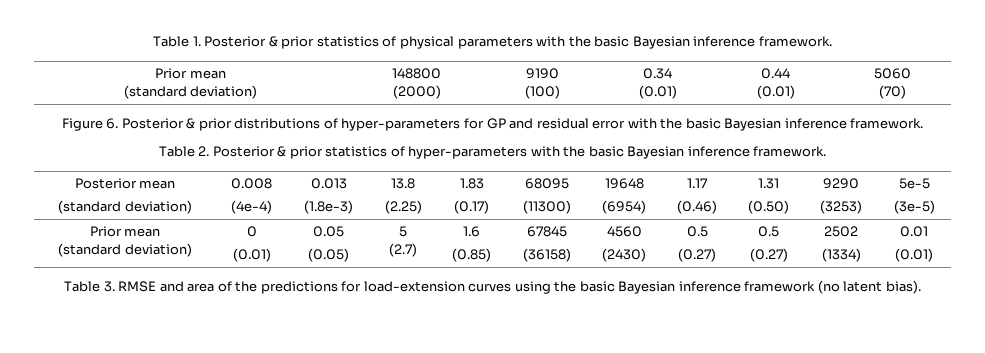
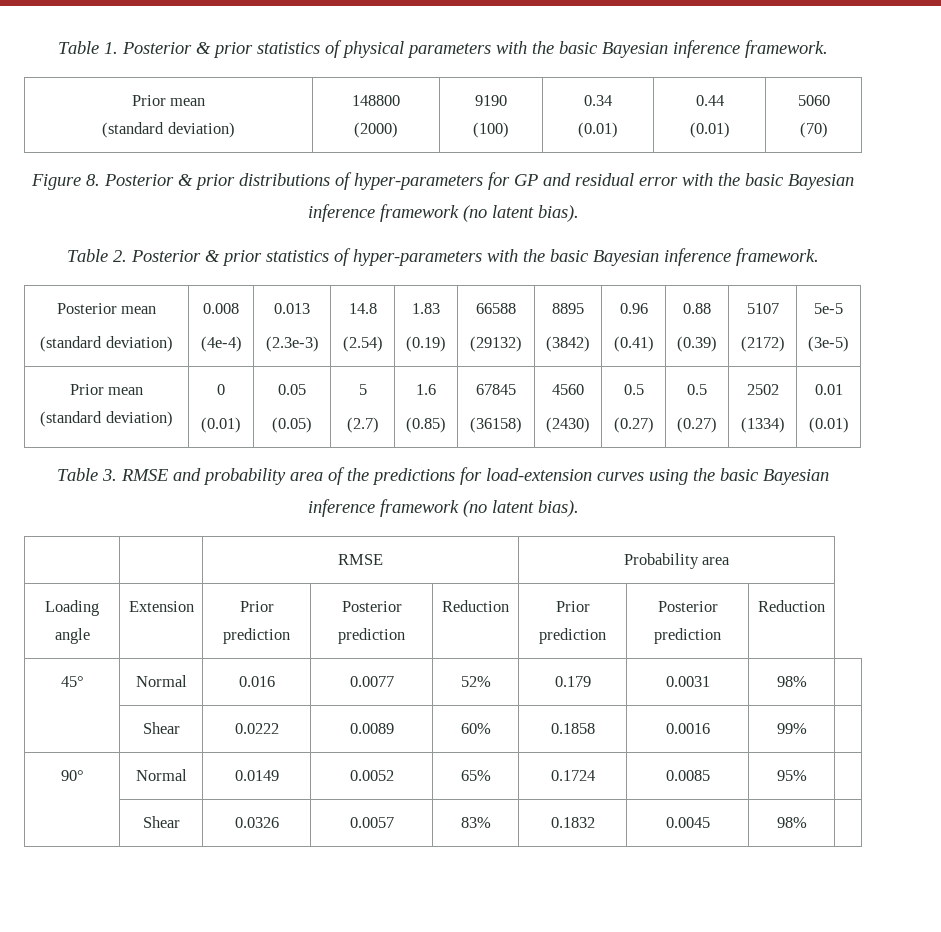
- Figure 6. Posterior & prior distributions of hyper-parameters for GP and residual error with the basic Bayesian inference framework.
+ Figure 8. Posterior & prior distributions of hyper-parameters for GP and residual error with the basic Bayesian inference framework (no latent bias).
  Posterior mean
  (standard deviation) | 0.008
  (4e-4) | 0.013
- (1.8e-3) | 13.8
- (2.25) | 1.83
- (0.17) | 68095
- (11300) | 19648
- (6954) | 1.17
- (0.46) | 1.31
- (0.50) | 9290
- (3253) | 5e-5
+ (2.3e-3) | 14.8
+ (2.54) | 1.83
+ (0.19) | 66588
+ (29132) | 8895
+ (3842) | 0.96
+ (0.41) | 0.88
+ (0.39) | 5107
+ (2172) | 5e-5
- Table 3. RMSE and area of the predictions for load-extension curves using the basic Bayesian inference framework (no latent bias).
+ Table 3. RMSE and probability area of the predictions for load-extension curves using the basic Bayesian inference framework (no latent bias).
+ | | RMSE | Probability area
+ Loading angle | Extension | Prior prediction | Posterior prediction | Reduction | Prior prediction | Posterior prediction | Reduction
+ 45° | Normal | 0.016 | 0.0077 | 52% | 0.179 | 0.0031 | 98% |
+ | Shear | 0.0222 | 0.0089 | 60% | 0.1858 | 0.0016 | 99% |
+ 90° | Normal | 0.0149 | 0.0052 | 65% | 0.1724 | 0.0085 | 95% |
+ | Shear | 0.0326 | 0.0057 | 83% | 0.1832 | 0.0045 | 98% |

